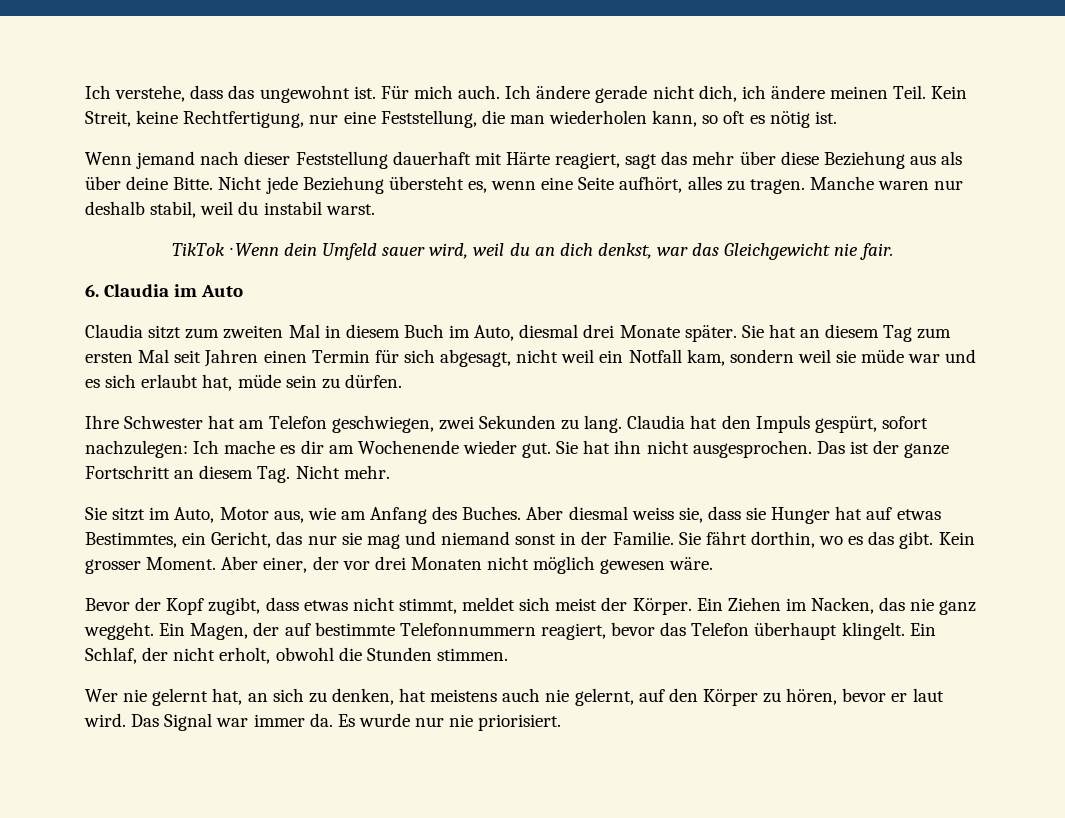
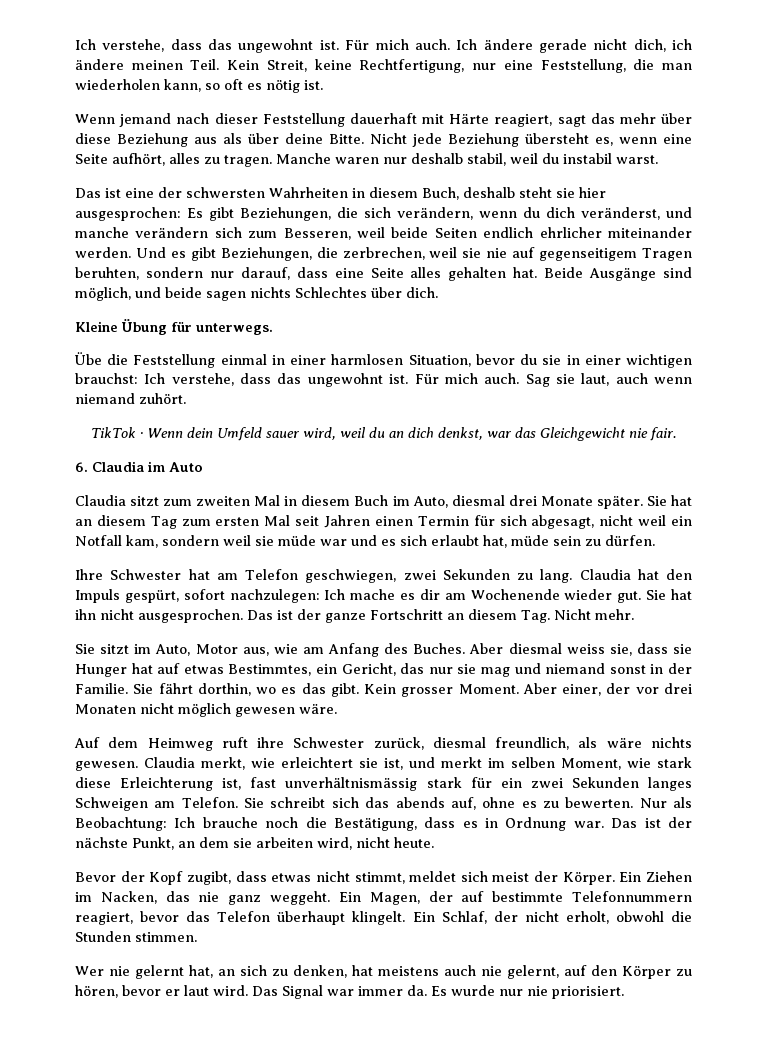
+ Das ist eine der schwersten Wahrheiten in diesem Buch, deshalb steht sie hier ausgesprochen: Es gibt Beziehungen, die sich verändern, wenn du dich veränderst, und manche verändern sich zum Besseren, weil beide Seiten endlich ehrlicher miteinander werden. Und es gibt Beziehungen, die zerbrechen, weil sie nie auf gegenseitigem Tragen beruhten, sondern nur darauf, dass eine Seite alles gehalten hat. Beide Ausgänge sind möglich, und beide sagen nichts Schlechtes über dich.
+ Kleine Übung für unterwegs.
+ Übe die Feststellung einmal in einer harmlosen Situation, bevor du sie in einer wichtigen brauchst: Ich verstehe, dass das ungewohnt ist. Für mich auch. Sag sie laut, auch wenn niemand zuhört.
+ Auf dem Heimweg ruft ihre Schwester zurück, diesmal freundlich, als wäre nichts gewesen. Claudia merkt, wie erleichtert sie ist, und merkt im selben Moment, wie stark diese Erleichterung ist, fast unverhältnismässig stark für ein zwei Sekunden langes Schweigen am Telefon. Sie schreibt sich das abends auf, ohne es zu bewerten. Nur als Beobachtung: Ich brauche noch die Bestätigung, dass es in Ordnung war. Das ist der nächste Punkt, an dem sie arbeiten wird, nicht heute.

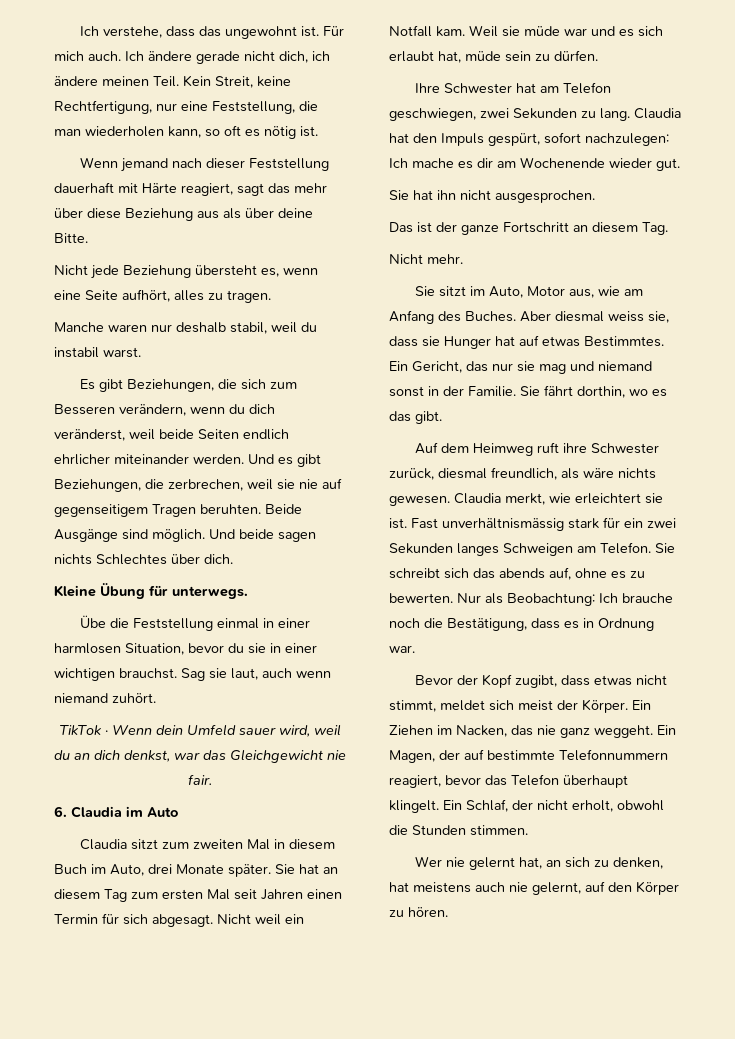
- Wenn jemand nach dieser Feststellung dauerhaft mit Härte reagiert, sagt das mehr über diese Beziehung aus als über deine Bitte. Nicht jede Beziehung übersteht es, wenn eine Seite aufhört, alles zu tragen. Manche waren nur deshalb stabil, weil du instabil warst.
+ Wenn jemand nach dieser Feststellung dauerhaft mit Härte reagiert, sagt das mehr über diese Beziehung aus als über deine Bitte.
+ Nicht jede Beziehung übersteht es, wenn eine Seite aufhört, alles zu tragen.
+ Manche waren nur deshalb stabil, weil du instabil warst.
- Das ist eine der schwersten Wahrheiten in diesem Buch, deshalb steht sie hier ausgesprochen: Es gibt Beziehungen, die sich verändern, wenn du dich veränderst, und manche verändern sich zum Besseren, weil beide Seiten endlich ehrlicher miteinander werden.
+ Es gibt Beziehungen, die sich zum Besseren verändern, wenn du dich veränderst, weil beide Seiten endlich ehrlicher miteinander werden.
- Und es gibt Beziehungen, die zerbrechen, weil sie nie auf gegenseitigem Tragen beruhten, sondern nur darauf, dass eine Seite alles gehalten hat.
+ Und es gibt Beziehungen, die zerbrechen, weil sie nie auf gegenseitigem Tragen beruhten.
- Beide Ausgänge sind möglich, und beide sagen nichts Schlechtes über dich.
+ Beide Ausgänge sind möglich. Und beide sagen nichts Schlechtes über dich.
- Übe die Feststellung einmal in einer harmlosen Situation, bevor du sie in einer wichtigen brauchst: Ich verstehe, dass das ungewohnt ist. Für mich auch.
+ Übe die Feststellung einmal in einer harmlosen Situation, bevor du sie in einer wichtigen brauchst.
- Claudia sitzt zum zweiten Mal in diesem Buch im Auto, diesmal drei Monate später.
+ Claudia sitzt zum zweiten Mal in diesem Buch im Auto, drei Monate später.
- Sie hat an diesem Tag zum ersten Mal seit Jahren einen Termin für sich abgesagt, nicht weil ein Notfall kam, sondern weil sie müde war und es sich erlaubt hat, müde sein zu dürfen.
+ Sie hat an diesem Tag zum ersten Mal seit Jahren einen Termin für sich abgesagt. Nicht weil ein Notfall kam. Weil sie müde war und es sich erlaubt hat, müde sein zu dürfen.
- Claudia hat den Impuls gespürt, sofort nachzulegen: Ich mache es dir am Wochenende wieder gut. Sie hat ihn nicht ausgesprochen. Das ist der ganze Fortschritt an diesem Tag. Nicht mehr.
+ Claudia hat den Impuls gespürt, sofort nachzulegen: Ich mache es dir am Wochenende wieder gut.
+ Sie hat ihn nicht ausgesprochen.
+ Das ist der ganze Fortschritt an diesem Tag.
+ Nicht mehr.
- Aber diesmal weiss sie, dass sie Hunger hat auf etwas Bestimmtes, ein Gericht, das nur sie mag und niemand sonst in der Familie.
+ Aber diesmal weiss sie, dass sie Hunger hat auf etwas Bestimmtes. Ein Gericht, das nur sie mag und niemand sonst in der Familie.
- Kein grosser Moment. Aber einer, der vor drei Monaten nicht möglich gewesen wäre.
- Claudia merkt, wie erleichtert sie ist, und merkt im selben Moment, wie stark diese Erleichterung ist, fast unverhältnismässig stark für ein zwei Sekunden langes Schweigen am Telefon.
+ Claudia merkt, wie erleichtert sie ist. Fast unverhältnismässig stark für ein zwei Sekunden langes Schweigen am Telefon.
- Das ist der nächste Punkt, an dem sie arbeiten wird, nicht heute.
- Wer nie gelernt hat, an sich zu denken, hat meistens auch nie gelernt, auf den Körper zu hören, bevor er laut wird. Das Signal war immer da. Es wurde nur nie priorisiert.
+ Wer nie gelernt hat, an sich zu denken, hat meistens auch nie gelernt, auf den Körper zu hören.

